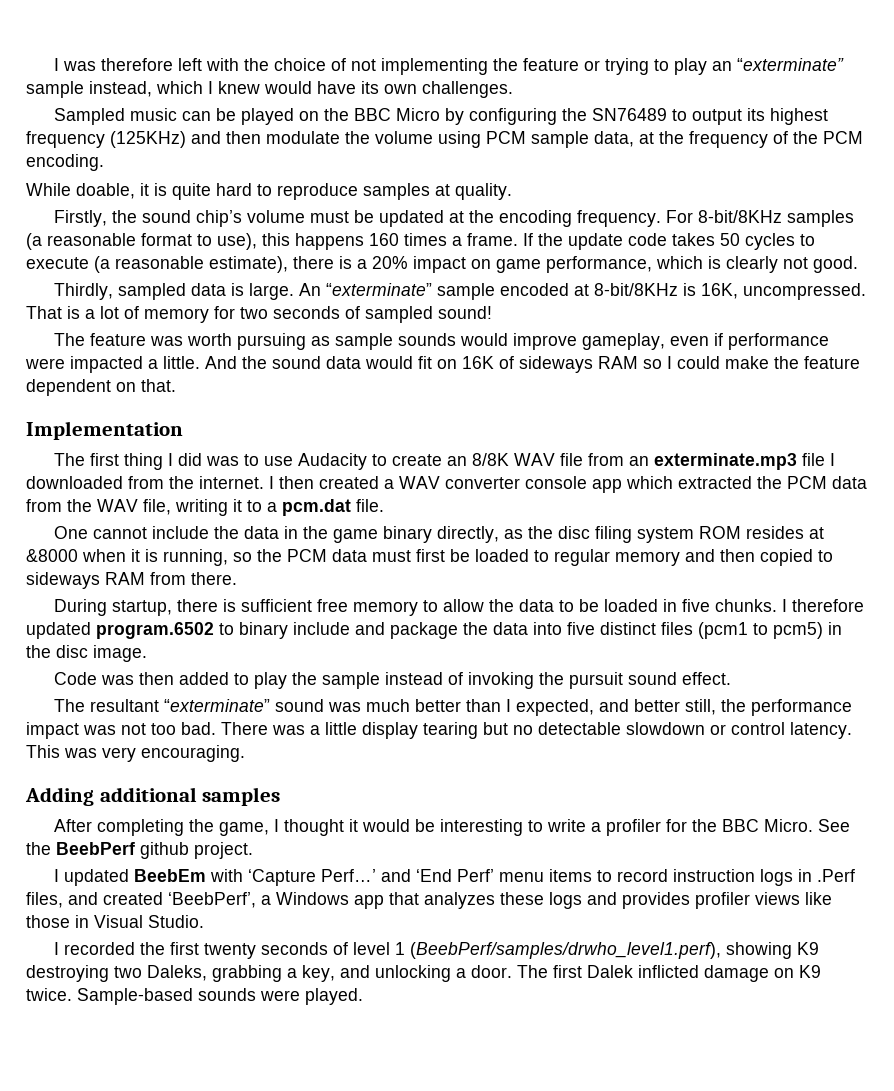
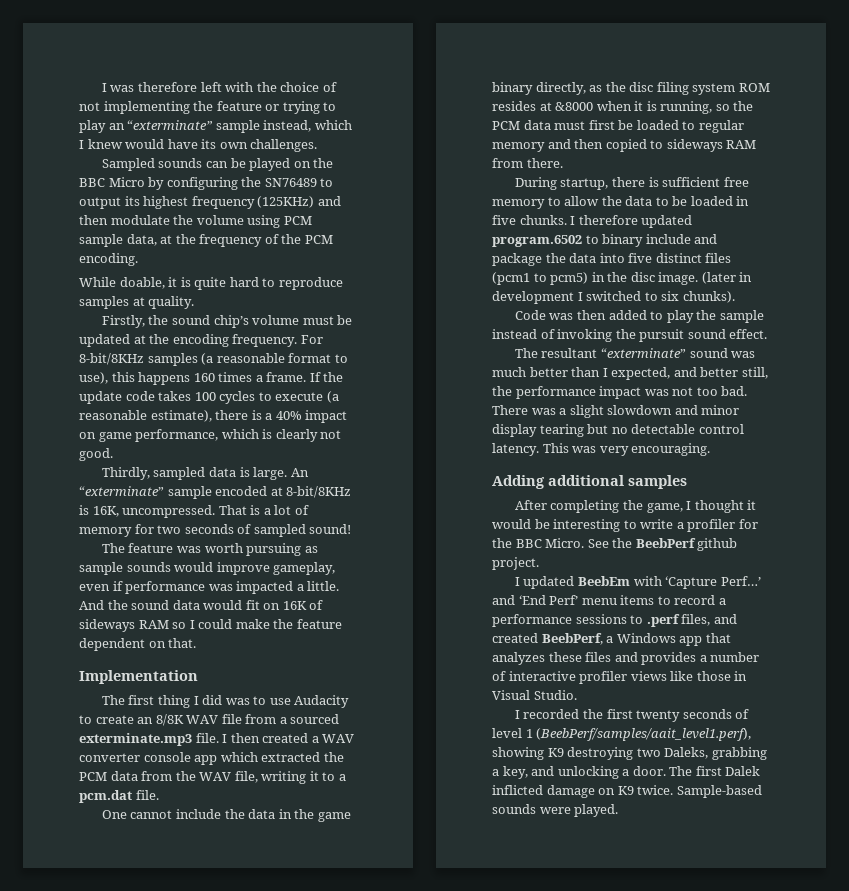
- Sampled music can be played on the BBC Micro by configuring the SN76489 to output its highest frequency (125KHz) and then modulate the volume using PCM sample data, at the frequency of the PCM encoding.
+ Sampled sounds can be played on the BBC Micro by configuring the SN76489 to output its highest frequency (125KHz) and then modulate the volume using PCM sample data, at the frequency of the PCM encoding.
- If the update code takes 50 cycles to execute (a reasonable estimate), there is a 20% impact on game performance, which is clearly not good.
+ If the update code takes 100 cycles to execute (a reasonable estimate), there is a 40% impact on game performance, which is clearly not good.
- The feature was worth pursuing as sample sounds would improve gameplay, even if performance were impacted a little.
+ The feature was worth pursuing as sample sounds would improve gameplay, even if performance was impacted a little.
- The first thing I did was to use Audacity to create an 8/8K WAV file from an exterminate.mp3 file I downloaded from the internet.
+ The first thing I did was to use Audacity to create an 8/8K WAV file from a sourced exterminate.mp3 file.
+ (later in development I switched to six chunks).
- There was a little display tearing but no detectable slowdown or control latency.
+ There was a slight slowdown and minor display tearing but no detectable control latency.
- I updated BeebEm with ‘Capture Perf…’ and ‘End Perf’ menu items to record instruction logs in .Perf files, and created ‘BeebPerf’, a Windows app that analyzes these logs and provides profiler views like those in Visual Studio.
+ I updated BeebEm with ‘Capture Perf…’ and ‘End Perf’ menu items to record a performance sessions to .perf files, and created BeebPerf, a Windows app that analyzes these files and provides a number of interactive profiler views like those in Visual Studio.
- I recorded the first twenty seconds of level 1 (BeebPerf/samples/drwho_level1.perf), showing K9 destroying two Daleks, grabbing a key, and unlocking a door.
+ I recorded the first twenty seconds of level 1 (BeebPerf/samples/aait_level1.perf), showing K9 destroying two Daleks, grabbing a key, and unlocking a door.

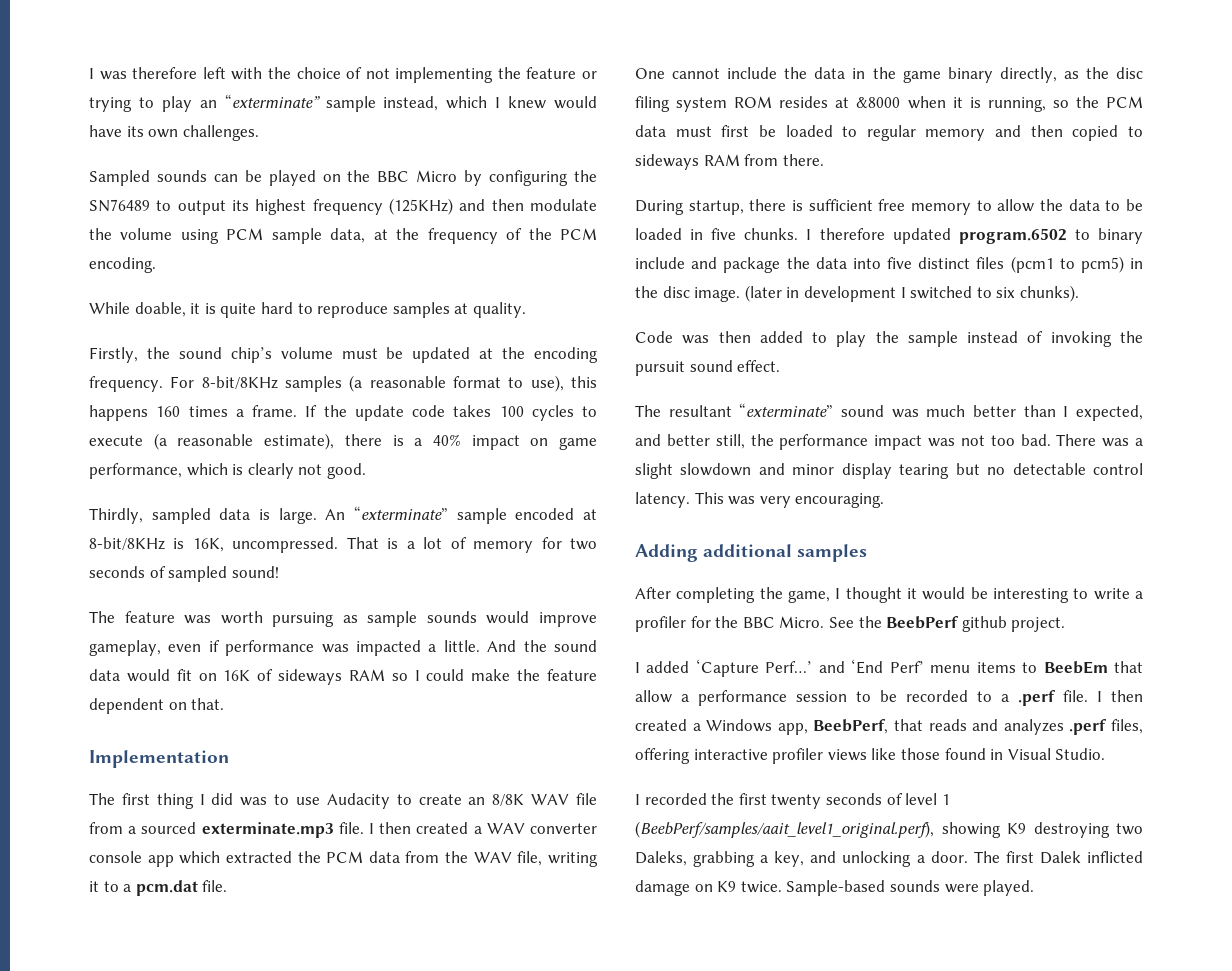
- I updated BeebEm with ‘Capture Perf…’ and ‘End Perf’ menu items to record a performance sessions to .perf files, and created BeebPerf, a Windows app that analyzes these files and provides a number of interactive profiler views like those in Visual Studio.
+ I added ‘Capture Perf…’ and ‘End Perf’ menu items to BeebEm that allow a performance session to be recorded to a .perf file. I then created a Windows app, BeebPerf, that reads and analyzes .perf files, offering interactive profiler views like those found in Visual Studio.
- I recorded the first twenty seconds of level 1 (BeebPerf/samples/aait_level1.perf), showing K9 destroying two Daleks, grabbing a key, and unlocking a door.
+ I recorded the first twenty seconds of level 1 (BeebPerf/samples/aait_level1_original.perf), showing K9 destroying two Daleks, grabbing a key, and unlocking a door.

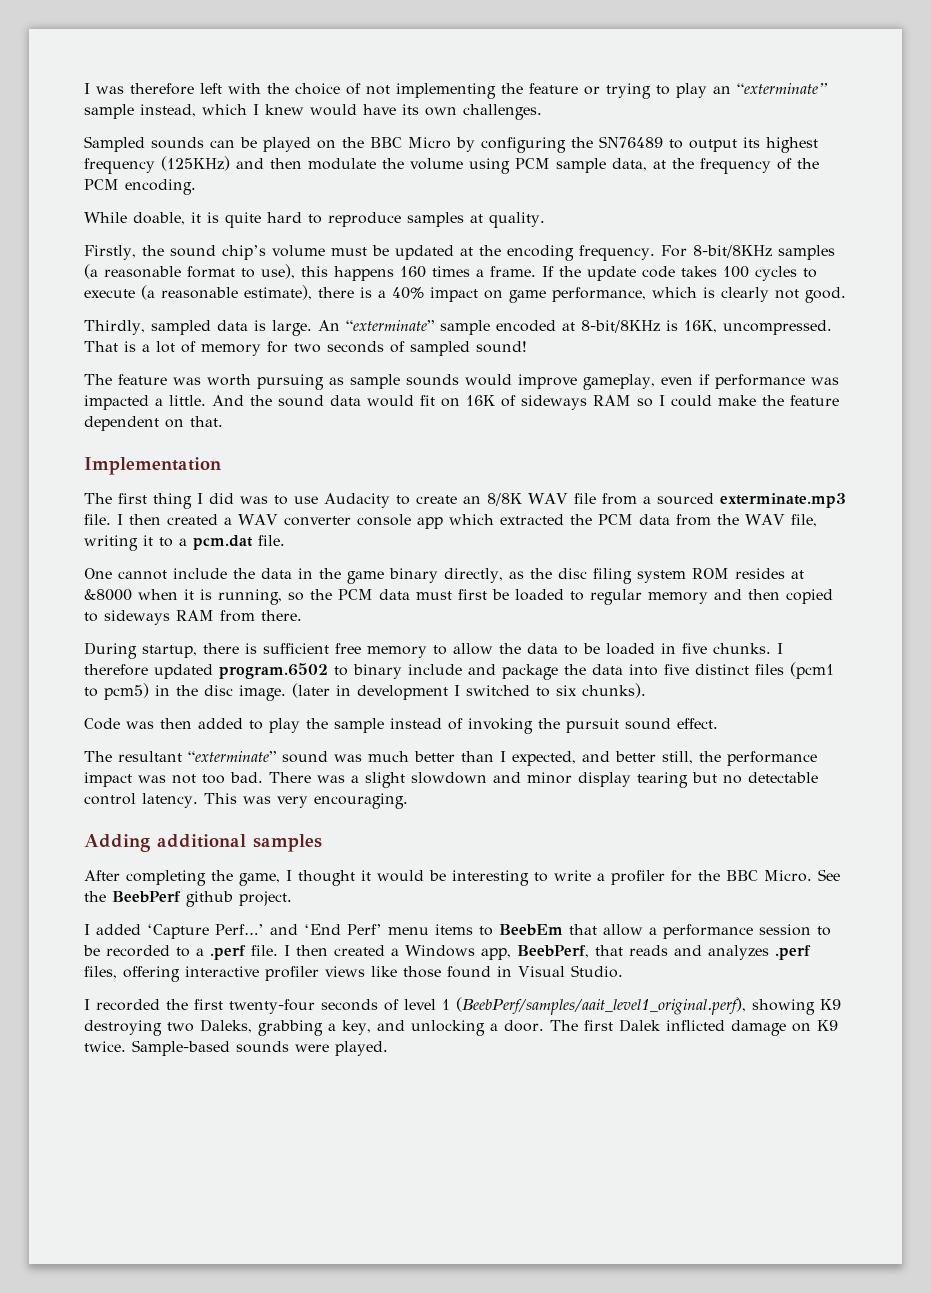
- I recorded the first twenty seconds of level 1 (BeebPerf/samples/aait_level1_original.perf), showing K9 destroying two Daleks, grabbing a key, and unlocking a door.
+ I recorded the first twenty-four seconds of level 1 (BeebPerf/samples/aait_level1_original.perf), showing K9 destroying two Daleks, grabbing a key, and unlocking a door.

